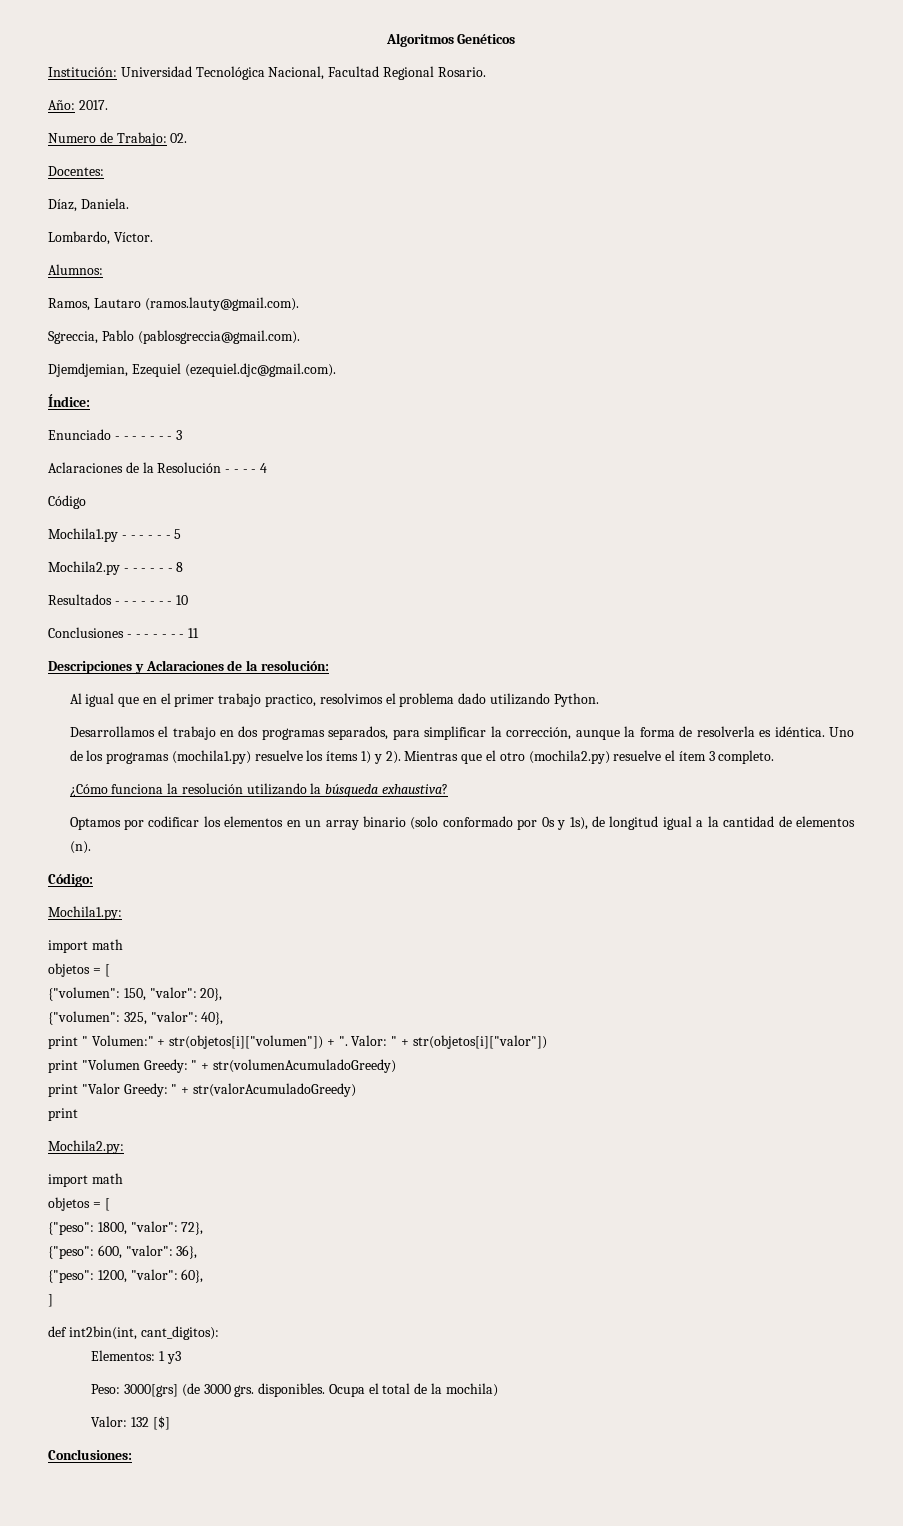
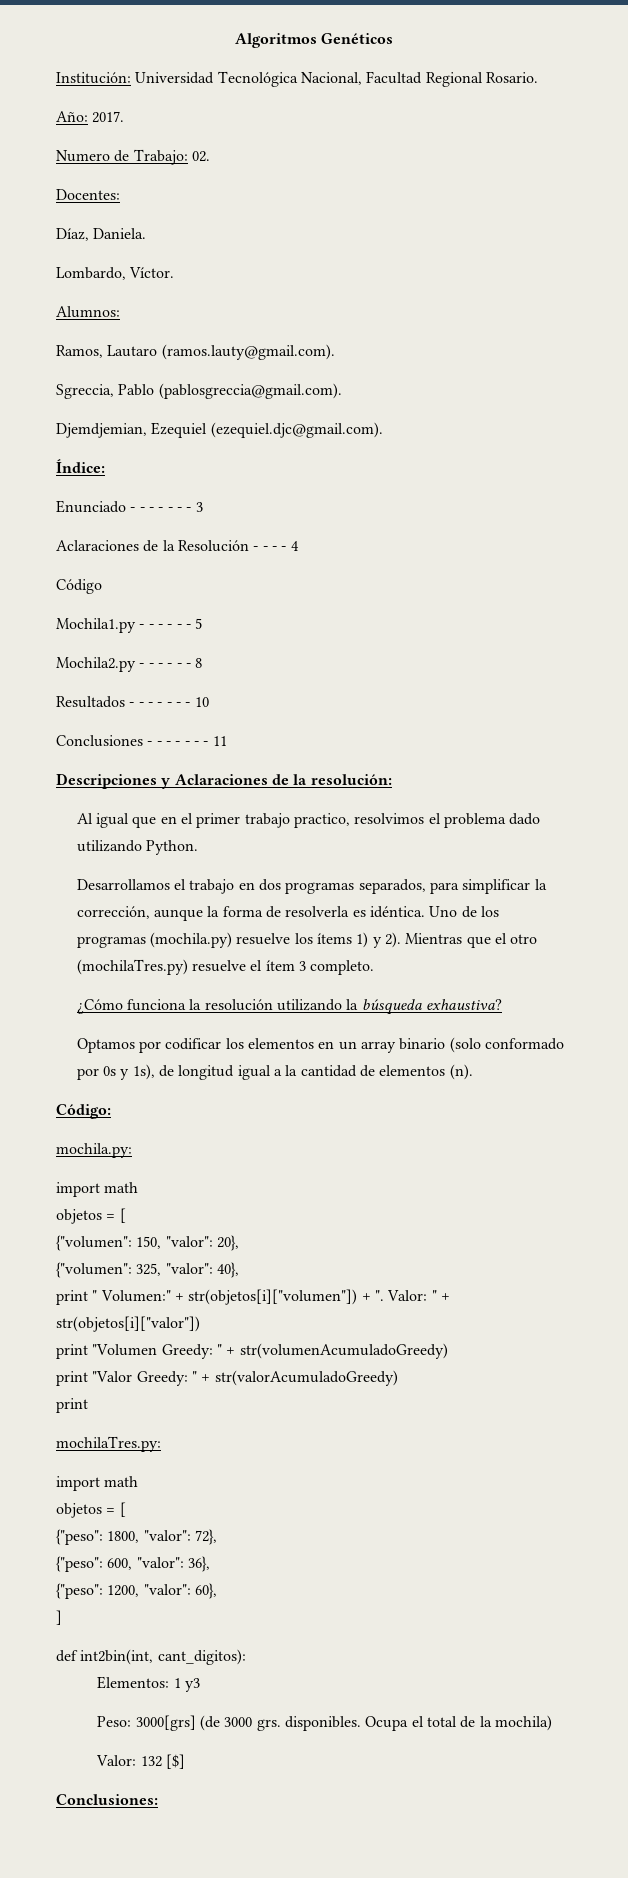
- Uno de los programas (mochila1.py) resuelve los ítems 1) y 2).
+ Uno de los programas (mochila.py) resuelve los ítems 1) y 2).
- Mientras que el otro (mochila2.py) resuelve el ítem 3 completo.
+ Mientras que el otro (mochilaTres.py) resuelve el ítem 3 completo.
- Mochila1.py:
+ mochila.py:
- Mochila2.py:
+ mochilaTres.py:

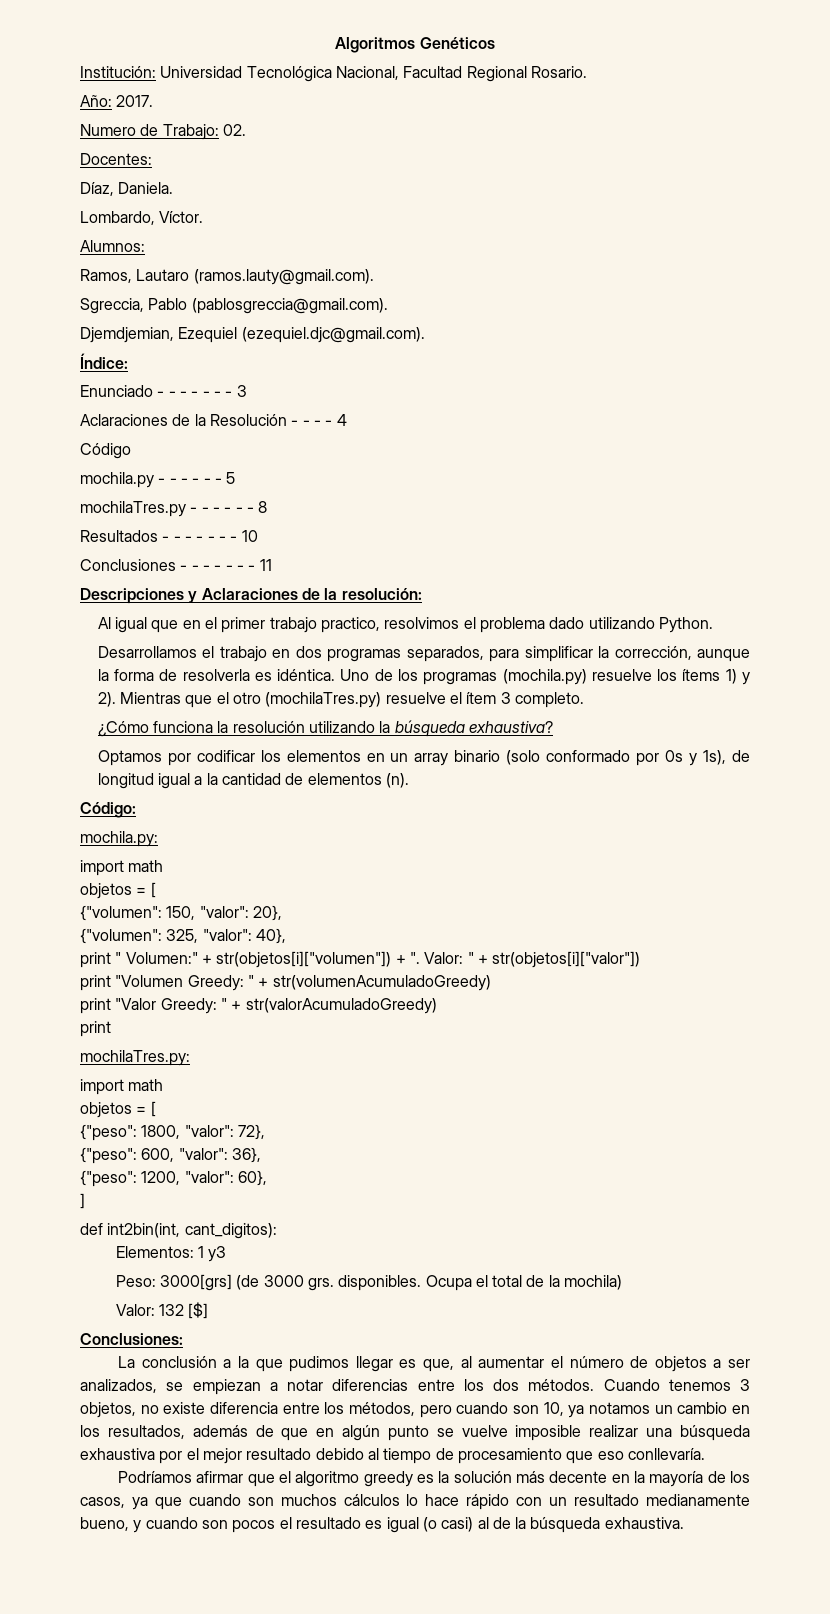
- Mochila1.py - - - - - - 5
+ mochila.py - - - - - - 5
- Mochila2.py - - - - - - 8
+ mochilaTres.py - - - - - - 8
+ La conclusión a la que pudimos llegar es que, al aumentar el número de objetos a ser analizados, se empiezan a notar diferencias entre los dos métodos. Cuando tenemos 3 objetos, no existe diferencia entre los métodos, pero cuando son 10, ya notamos un cambio en los resultados, además de que en algún punto se vuelve imposible realizar una búsqueda exhaustiva por el mejor resultado debido al tiempo de procesamiento que eso conllevaría.
+ Podríamos afirmar que el algoritmo greedy es la solución más decente en la mayoría de los casos, ya que cuando son muchos cálculos lo hace rápido con un resultado medianamente bueno, y cuando son pocos el resultado es igual (o casi) al de la búsqueda exhaustiva.

